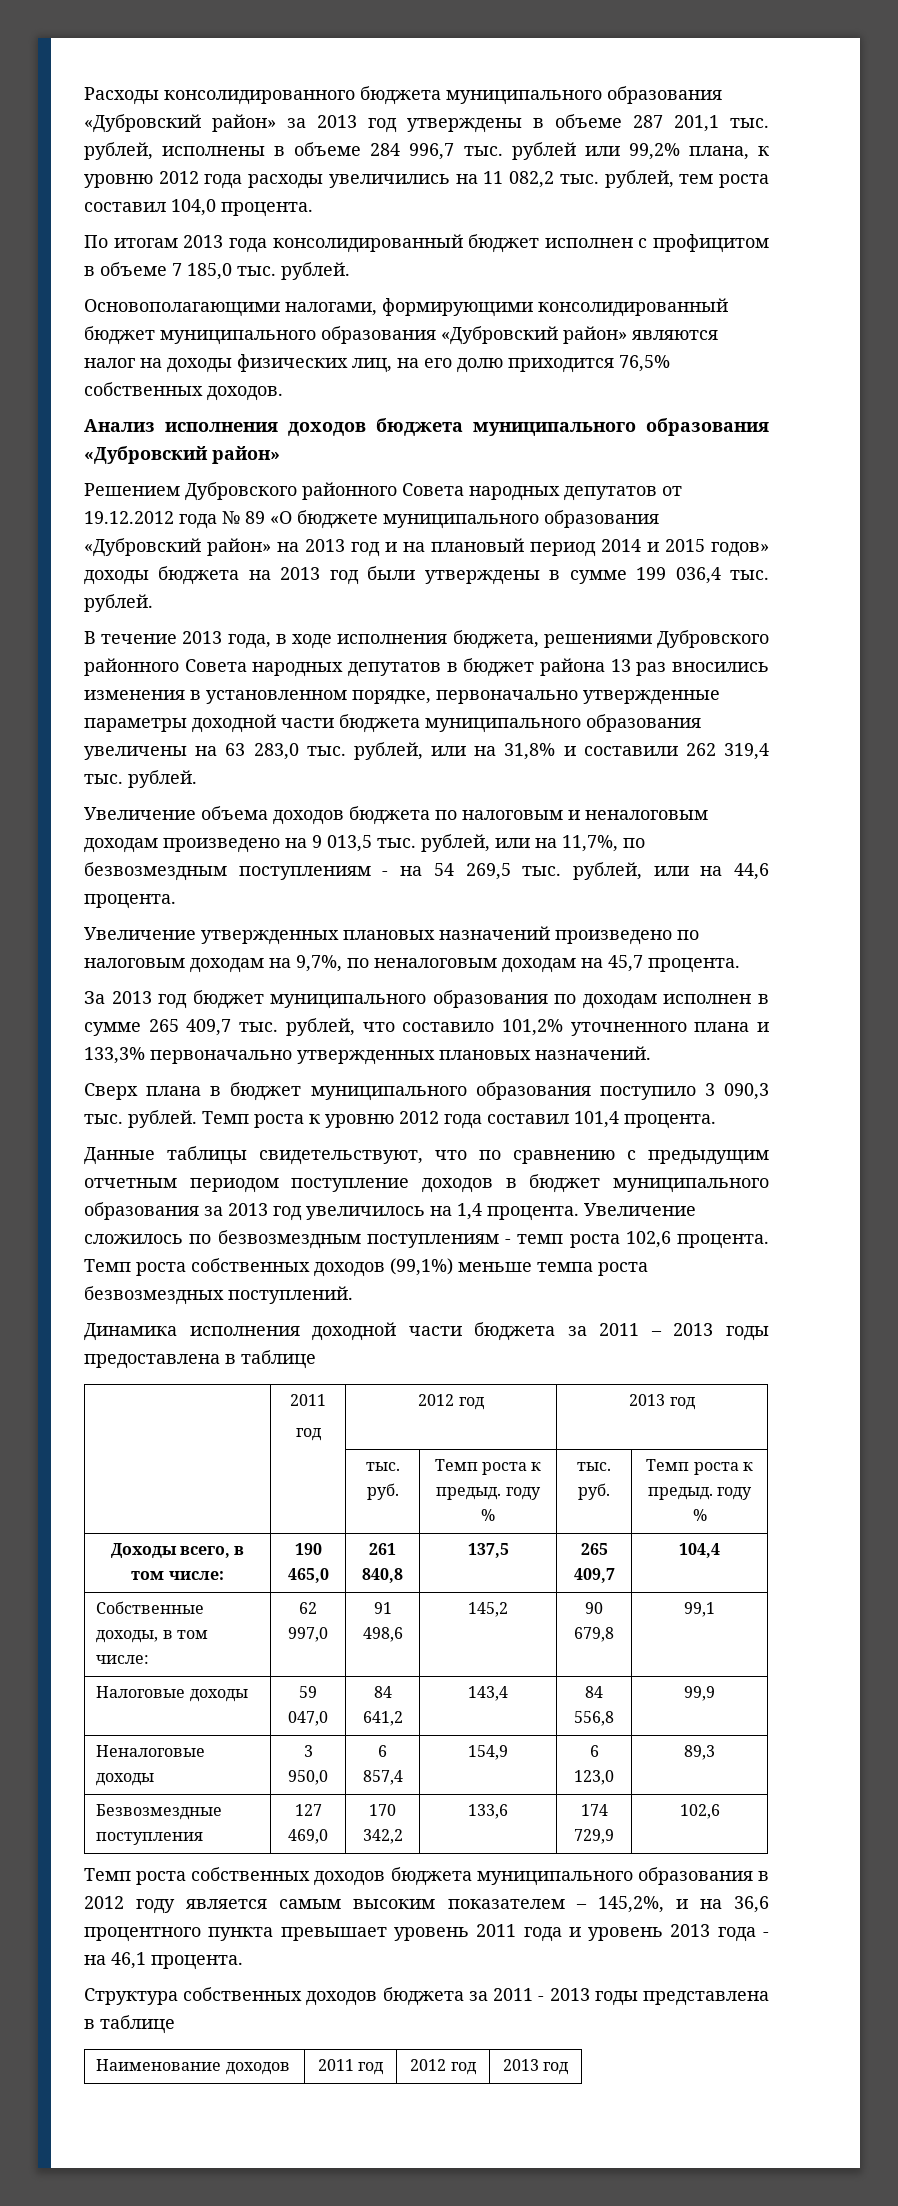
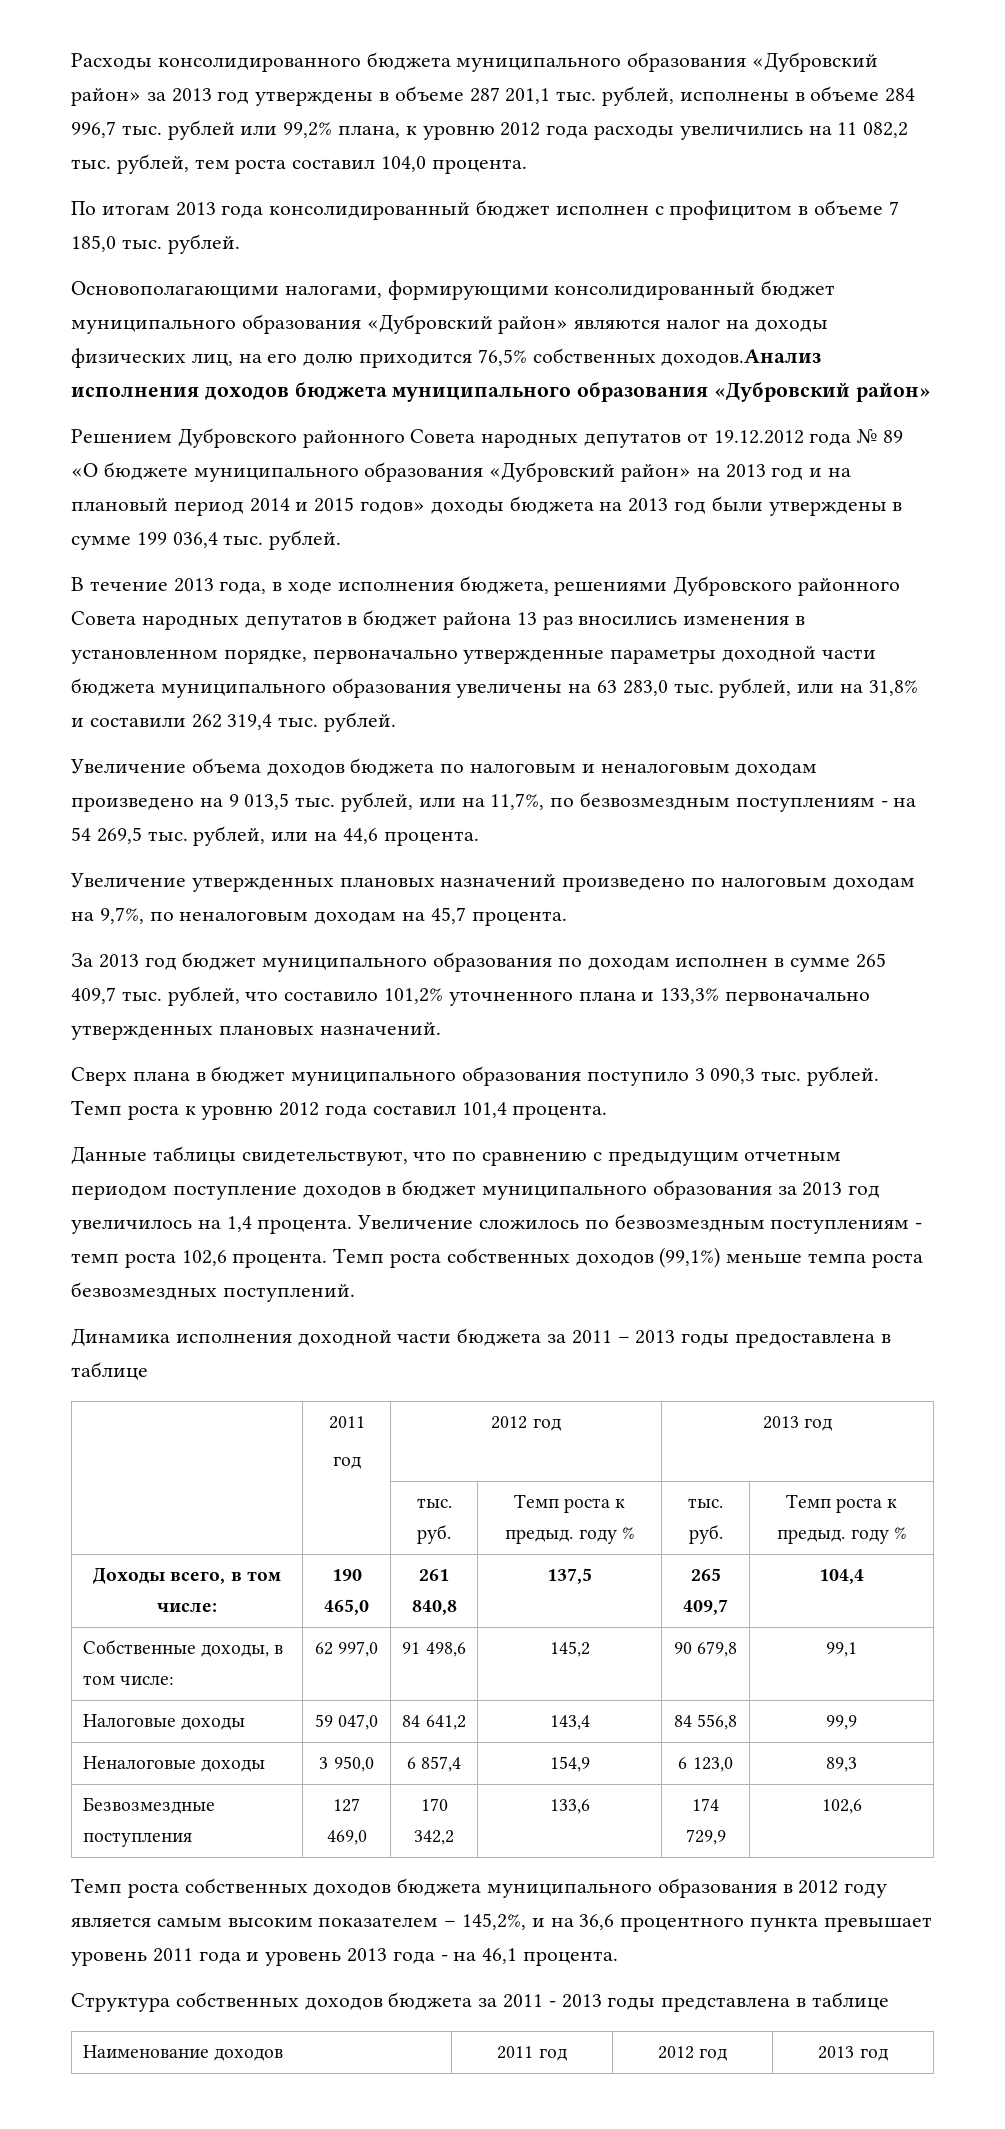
- Основополагающими налогами, формирующими консолидированный бюджет муниципального образования «Дубровский район» являются налог на доходы физических лиц, на его долю приходится 76,5% собственных доходов.
- Анализ исполнения доходов бюджета муниципального образования «Дубровский район»
+ Основополагающими налогами, формирующими консолидированный бюджет муниципального образования «Дубровский район» являются налог на доходы физических лиц, на его долю приходится 76,5% собственных доходов.Анализ исполнения доходов бюджета муниципального образования «Дубровский район»

